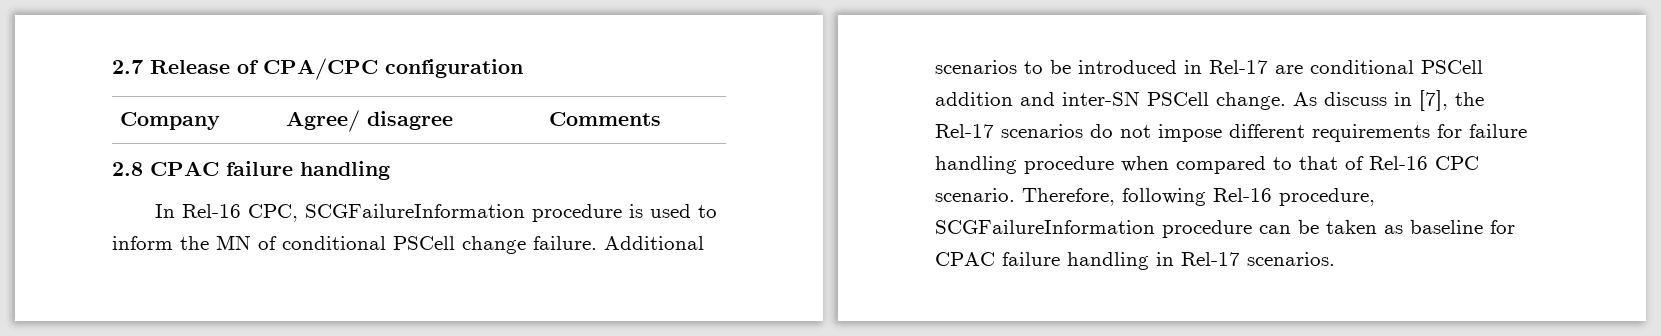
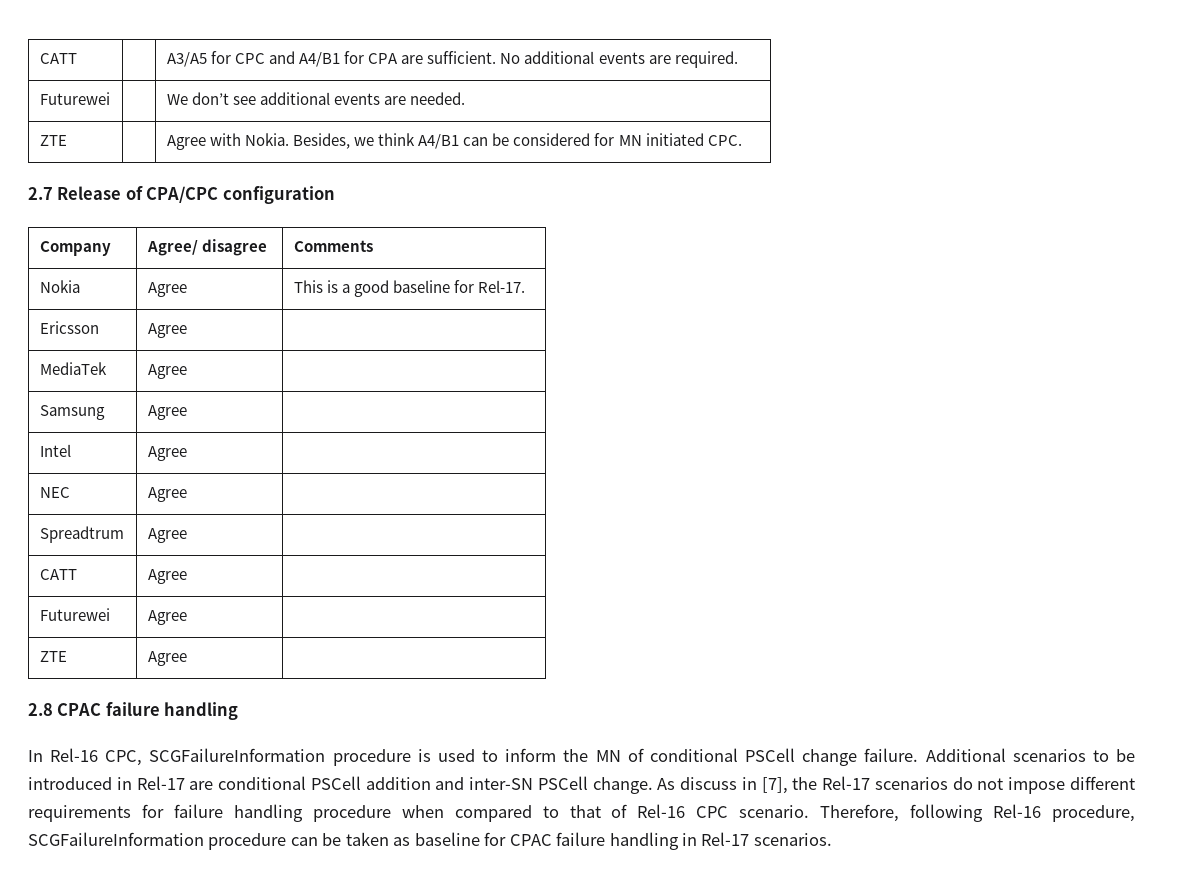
+ CATT | | A3/A5 for CPC and A4/B1 for CPA are sufficient. No additional events are required.
+ Futurewei | | We don’t see additional events are needed.
+ ZTE | | Agree with Nokia. Besides, we think A4/B1 can be considered for MN initiated CPC.
+ Nokia | Agree | This is a good baseline for Rel-17.
+ Ericsson | Agree |
+ MediaTek | Agree |
+ Samsung | Agree |
+ Intel | Agree |
+ NEC | Agree |
+ Spreadtrum | Agree |
+ CATT | Agree |
+ Futurewei | Agree |
+ ZTE | Agree |

